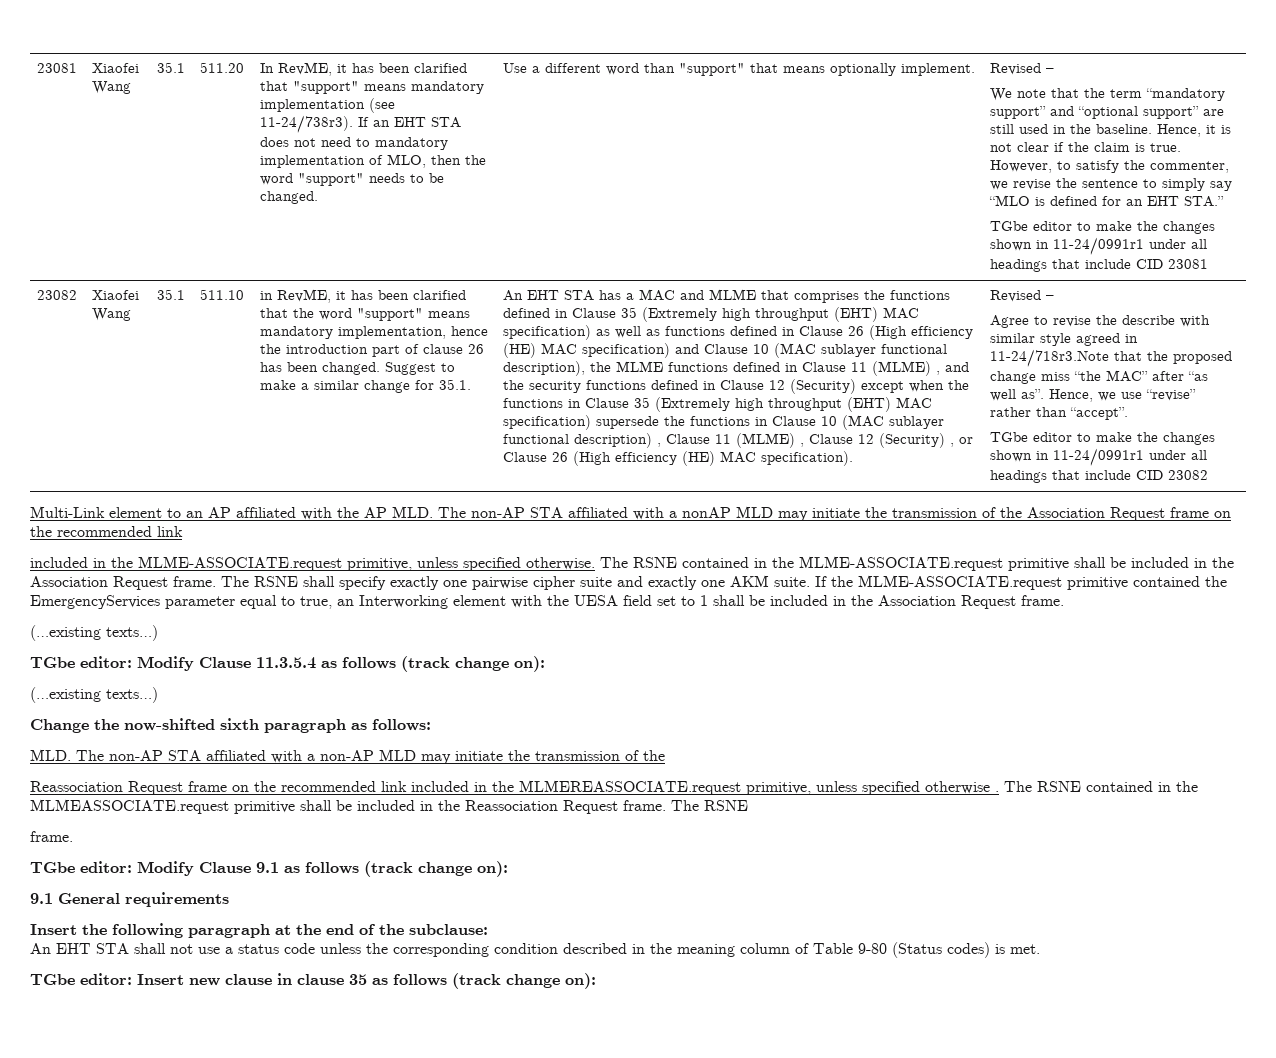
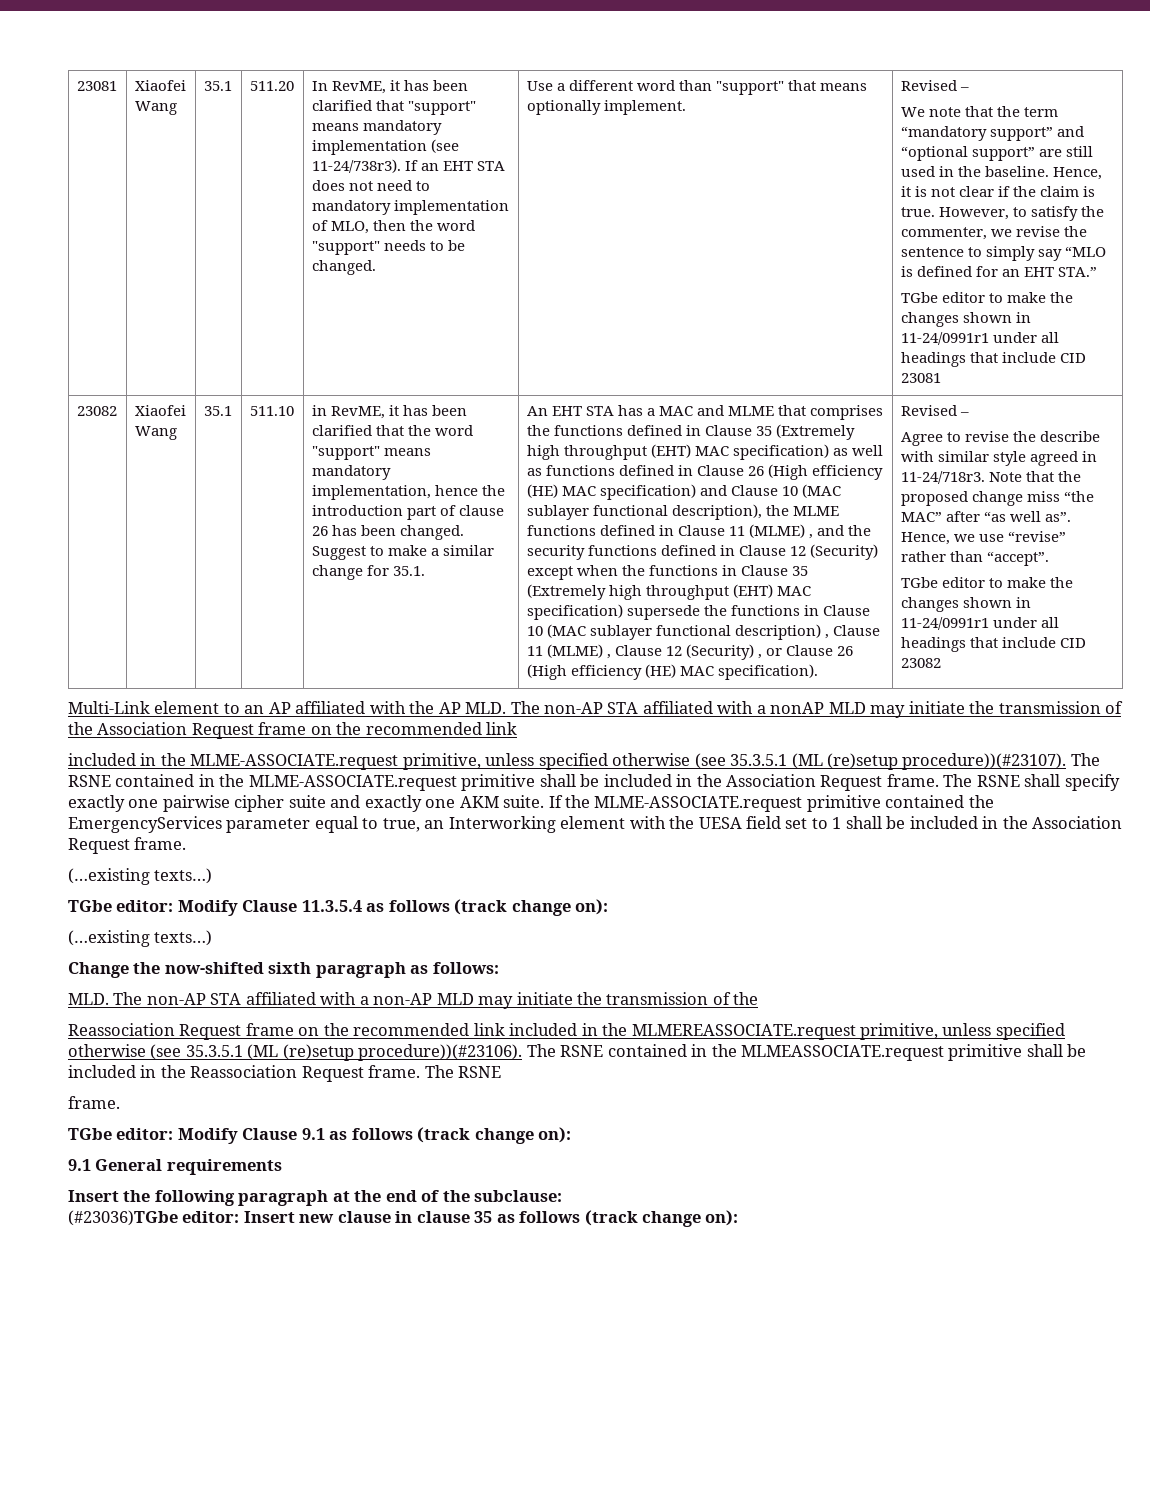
- Agree to revise the describe with similar style agreed in 11-24/718r3.Note that the proposed change miss “the MAC” after “as well as”.
+ Agree to revise the describe with similar style agreed in 11-24/718r3. Note that the proposed change miss “the MAC” after “as well as”.
- included in the MLME-ASSOCIATE.request primitive, unless specified otherwise.
+ included in the MLME-ASSOCIATE.request primitive, unless specified otherwise (see 35.3.5.1 (ML (re)setup procedure))(#23107).
- Reassociation Request frame on the recommended link included in the MLMEREASSOCIATE.request primitive, unless specified otherwise .
+ Reassociation Request frame on the recommended link included in the MLMEREASSOCIATE.request primitive, unless specified otherwise (see 35.3.5.1 (ML (re)setup procedure))(#23106).
- An EHT STA shall not use a status code unless the corresponding condition described in the meaning column of Table 9-80 (Status codes) is met.
- TGbe editor: Insert new clause in clause 35 as follows (track change on):
+ (#23036)TGbe editor: Insert new clause in clause 35 as follows (track change on):

